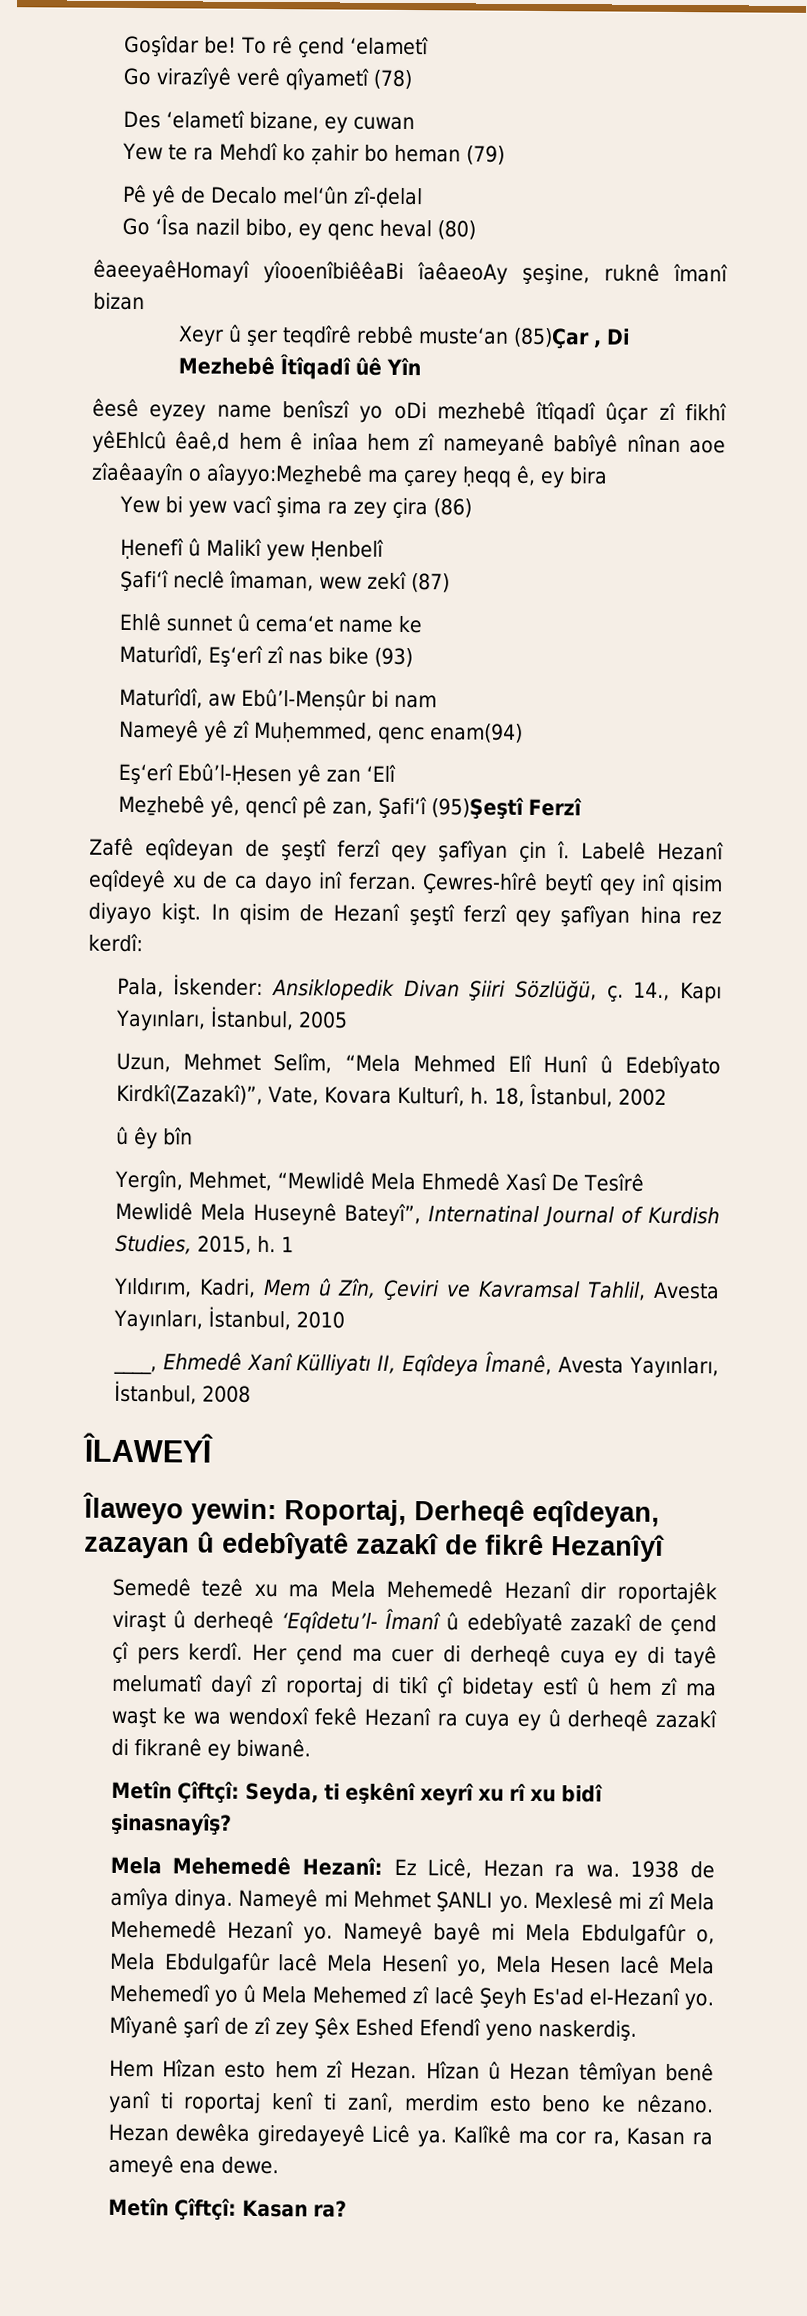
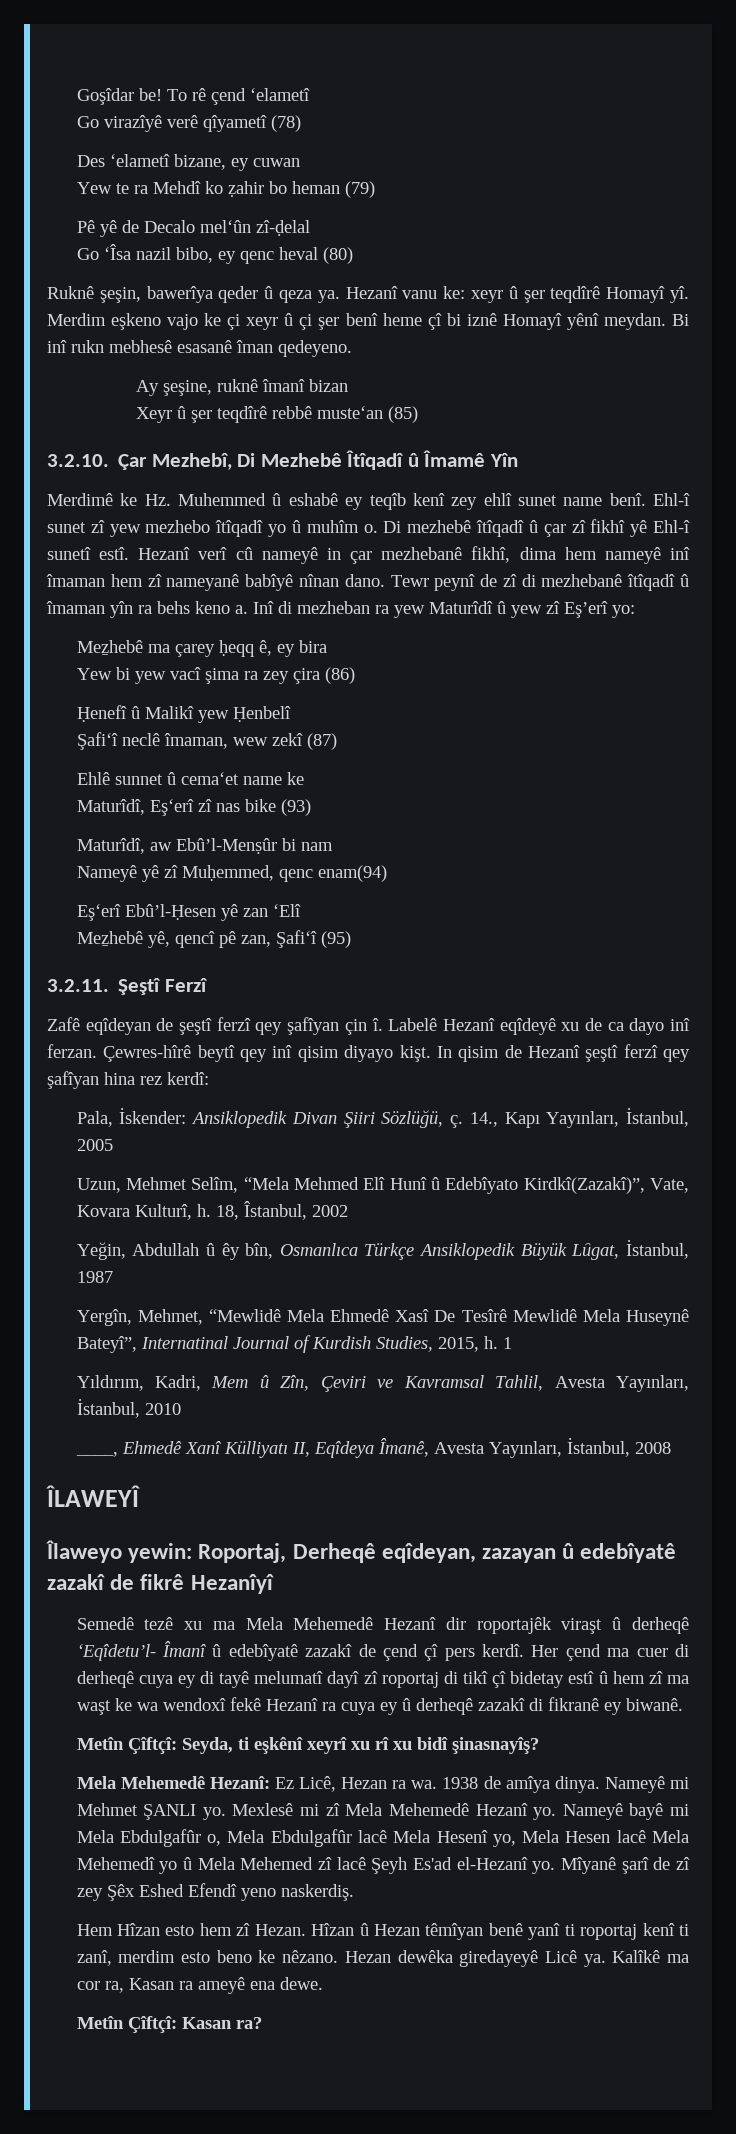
- êaeeyaêHomayî yîooenîbiêêaBi îaêaeoAy şeşine, ruknê îmanî bizan
+ Ruknê şeşin, bawerîya qeder û qeza ya. Hezanî vanu ke: xeyr û şer teqdîrê Homayî yî. Merdim eşkeno vajo ke çi xeyr û çi şer benî heme çî bi iznê Homayî yênî meydan. Bi inî rukn mebhesê esasanê îman qedeyeno.
+ Ay şeşine, ruknê îmanî bizan
- Xeyr û şer teqdîrê rebbê muste‘an (85)Çar , Di Mezhebê Îtîqadî ûê Yîn
+ Xeyr û şer teqdîrê rebbê muste‘an (85)
+ 3.2.10. Çar Mezhebî, Di Mezhebê Îtîqadî û Îmamê Yîn
- êesê eyzey name benîszî yo oDi mezhebê îtîqadî ûçar zî fikhî yêEhlcû êaê,d hem ê inîaa hem zî nameyanê babîyê nînan aoe zîaêaayîn o aîayyo:Meẕhebê ma çarey ḥeqq ê, ey bira
+ Merdimê ke Hz. Muhemmed û eshabê ey teqîb kenî zey ehlî sunet name benî. Ehl-î sunet zî yew mezhebo îtîqadî yo û muhîm o. Di mezhebê îtîqadî û çar zî fikhî yê Ehl-î sunetî estî. Hezanî verî cû nameyê in çar mezhebanê fikhî, dima hem nameyê inî îmaman hem zî nameyanê babîyê nînan dano. Tewr peynî de zî di mezhebanê îtîqadî û îmaman yîn ra behs keno a. Inî di mezheban ra yew Maturîdî û yew zî Eş’erî yo:
+ Meẕhebê ma çarey ḥeqq ê, ey bira
- Meẕhebê yê, qencî pê zan, Şafi‘î (95)Şeştî Ferzî
+ Meẕhebê yê, qencî pê zan, Şafi‘î (95)
+ 3.2.11. Şeştî Ferzî
- û êy bîn
+ Yeğin, Abdullah û êy bîn, Osmanlıca Türkçe Ansiklopedik Büyük Lȗgat, İstanbul, 1987

